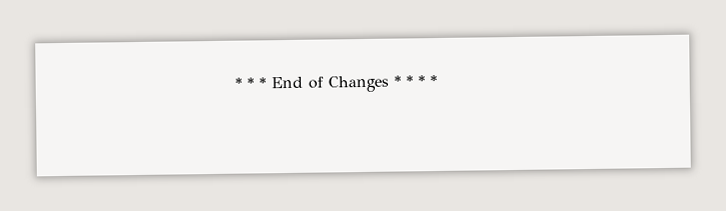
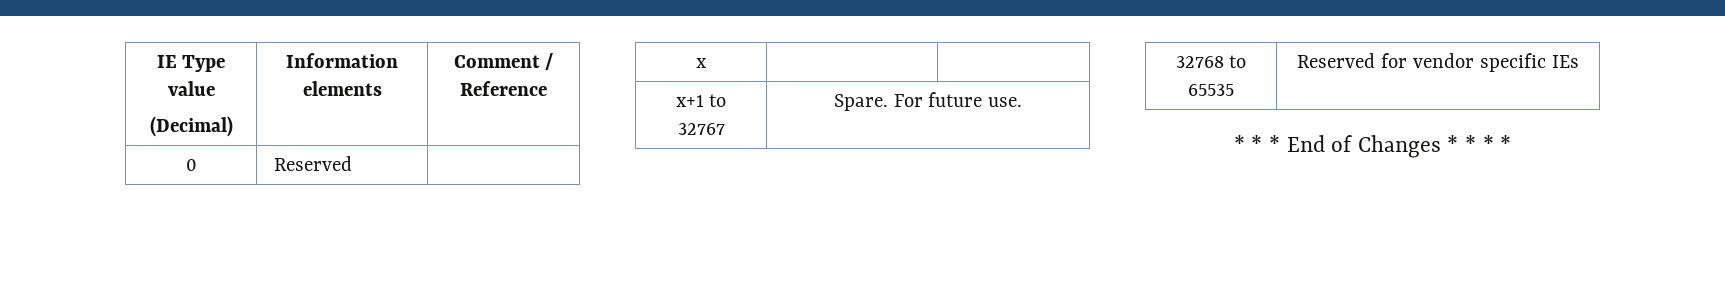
+ IE Type value
+ (Decimal) | Information elements | Comment / Reference
+ 0 | Reserved |
+ x | |
+ x+1 to 32767 | Spare. For future use.
+ 32768 to 65535 | Reserved for vendor specific IEs

